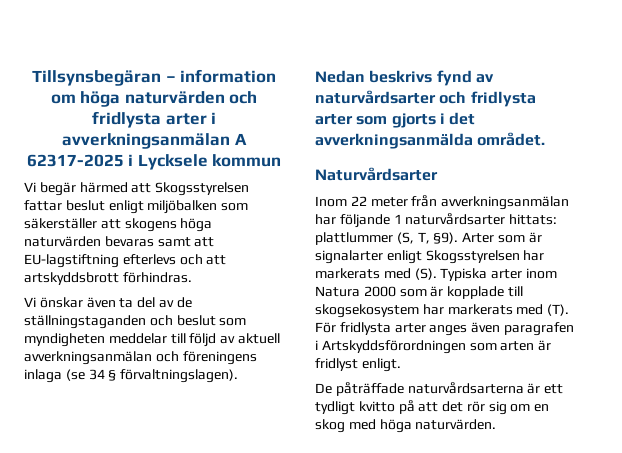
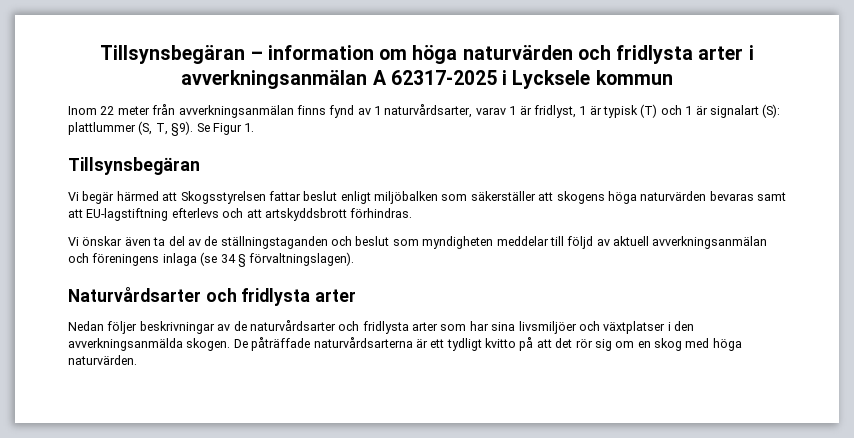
+ Inom 22 meter från avverkningsanmälan finns fynd av 1 naturvårdsarter, varav 1 är fridlyst, 1 är typisk (T) och 1 är signalart (S): plattlummer (S, T, §9). Se Figur 1.
+ Tillsynsbegäran
- Nedan beskrivs fynd av naturvårdsarter och fridlysta arter som gjorts i det avverkningsanmälda området.
- Naturvårdsarter
- Inom 22 meter från avverkningsanmälan har följande 1 naturvårdsarter hittats: plattlummer (S, T, §9). Arter som är signalarter enligt Skogsstyrelsen har markerats med (S). Typiska arter inom Natura 2000 som är kopplade till skogsekosystem har markerats med (T). För fridlysta arter anges även paragrafen i Artskyddsförordningen som arten är fridlyst enligt.
- De påträffade naturvårdsarterna är ett tydligt kvitto på att det rör sig om en skog med höga naturvärden.
+ Naturvårdsarter och fridlysta arter
+ Nedan följer beskrivningar av de naturvårdsarter och fridlysta arter som har sina livsmiljöer och växtplatser i den avverkningsanmälda skogen. De påträffade naturvårdsarterna är ett tydligt kvitto på att det rör sig om en skog med höga naturvärden.

